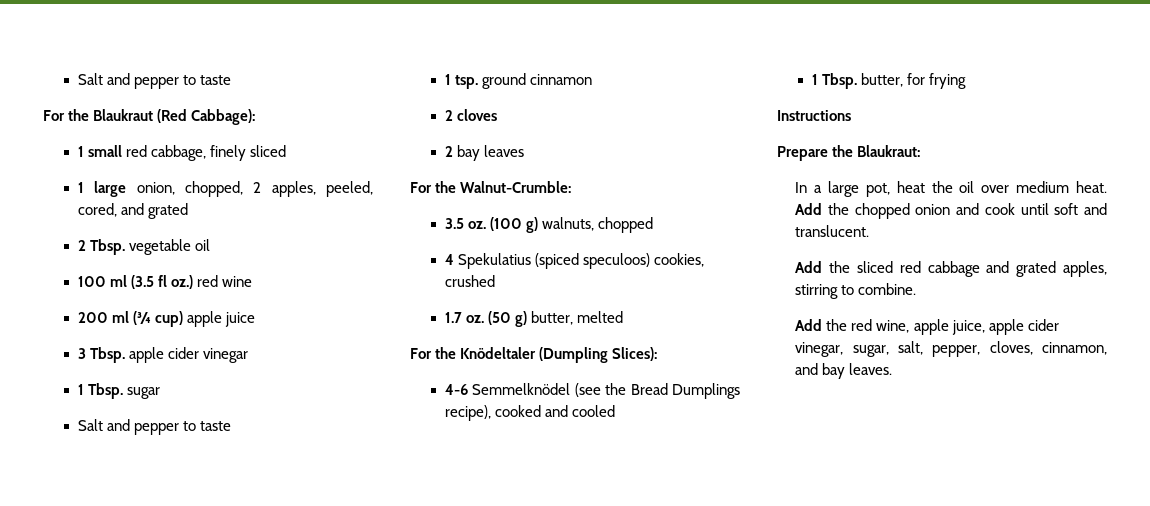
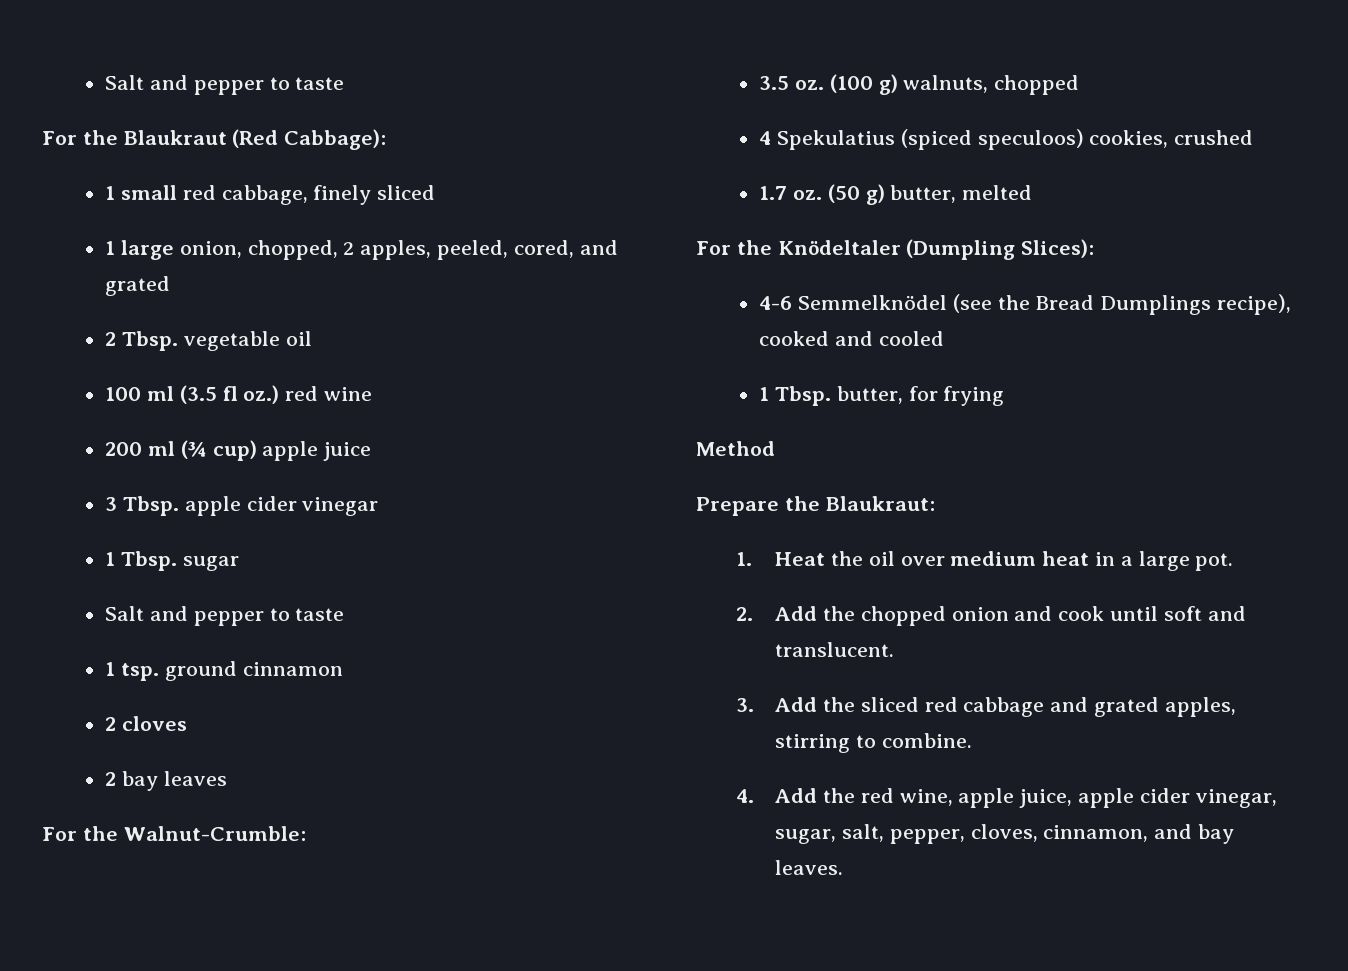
- Instructions
+ Method
- In a large pot, heat the oil over medium heat. Add the chopped onion and cook until soft and translucent.
+ 1. Heat the oil over medium heat in a large pot.
+ 2. Add the chopped onion and cook until soft and translucent.
- Add the sliced red cabbage and grated apples, stirring to combine.
+ 3. Add the sliced red cabbage and grated apples, stirring to combine.
- Add the red wine, apple juice, apple cider vinegar, sugar, salt, pepper, cloves, cinnamon, and bay leaves.
+ 4. Add the red wine, apple juice, apple cider vinegar, sugar, salt, pepper, cloves, cinnamon, and bay leaves.

